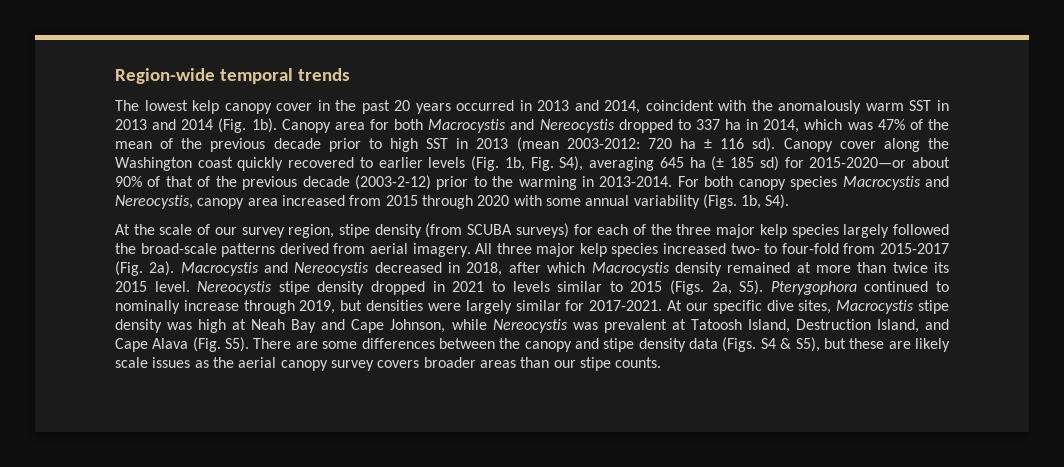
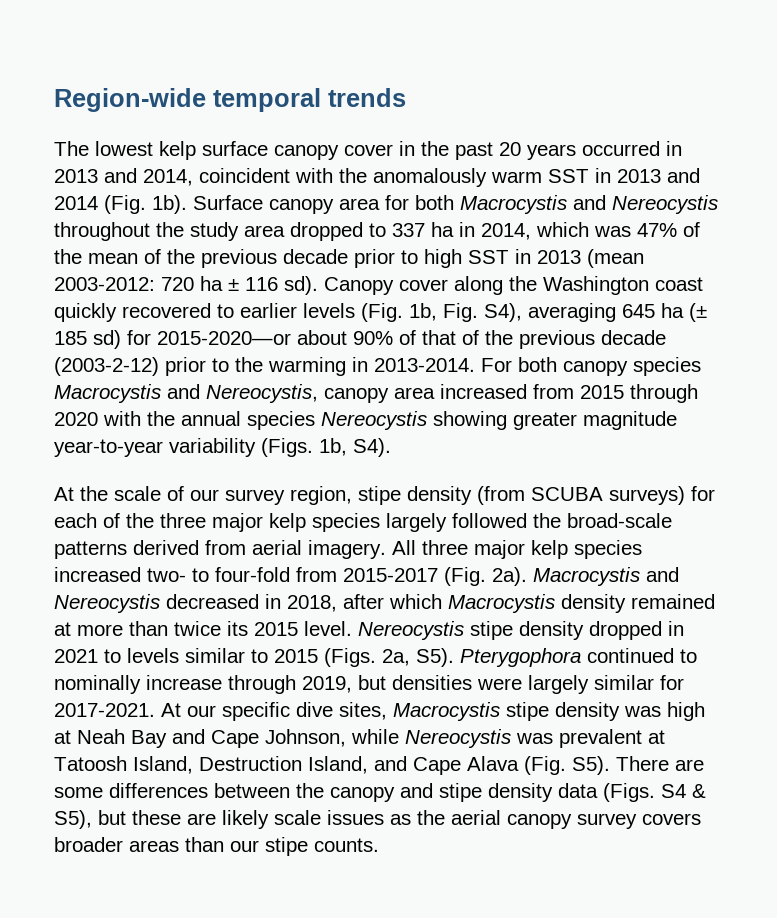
- The lowest kelp canopy cover in the past 20 years occurred in 2013 and 2014, coincident with the anomalously warm SST in 2013 and 2014 (Fig. 1b).
+ The lowest kelp surface canopy cover in the past 20 years occurred in 2013 and 2014, coincident with the anomalously warm SST in 2013 and 2014 (Fig. 1b).
- Canopy area for both Macrocystis and Nereocystis dropped to 337 ha in 2014, which was 47% of the mean of the previous decade prior to high SST in 2013 (mean 2003-2012: 720 ha ± 116 sd).
+ Surface canopy area for both Macrocystis and Nereocystis throughout the study area dropped to 337 ha in 2014, which was 47% of the mean of the previous decade prior to high SST in 2013 (mean 2003-2012: 720 ha ± 116 sd).
- For both canopy species Macrocystis and Nereocystis, canopy area increased from 2015 through 2020 with some annual variability (Figs. 1b, S4).
+ For both canopy species Macrocystis and Nereocystis, canopy area increased from 2015 through 2020 with the annual species Nereocystis showing greater magnitude year-to-year variability (Figs. 1b, S4).

